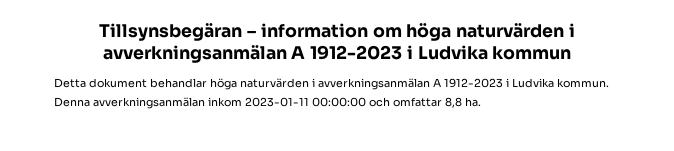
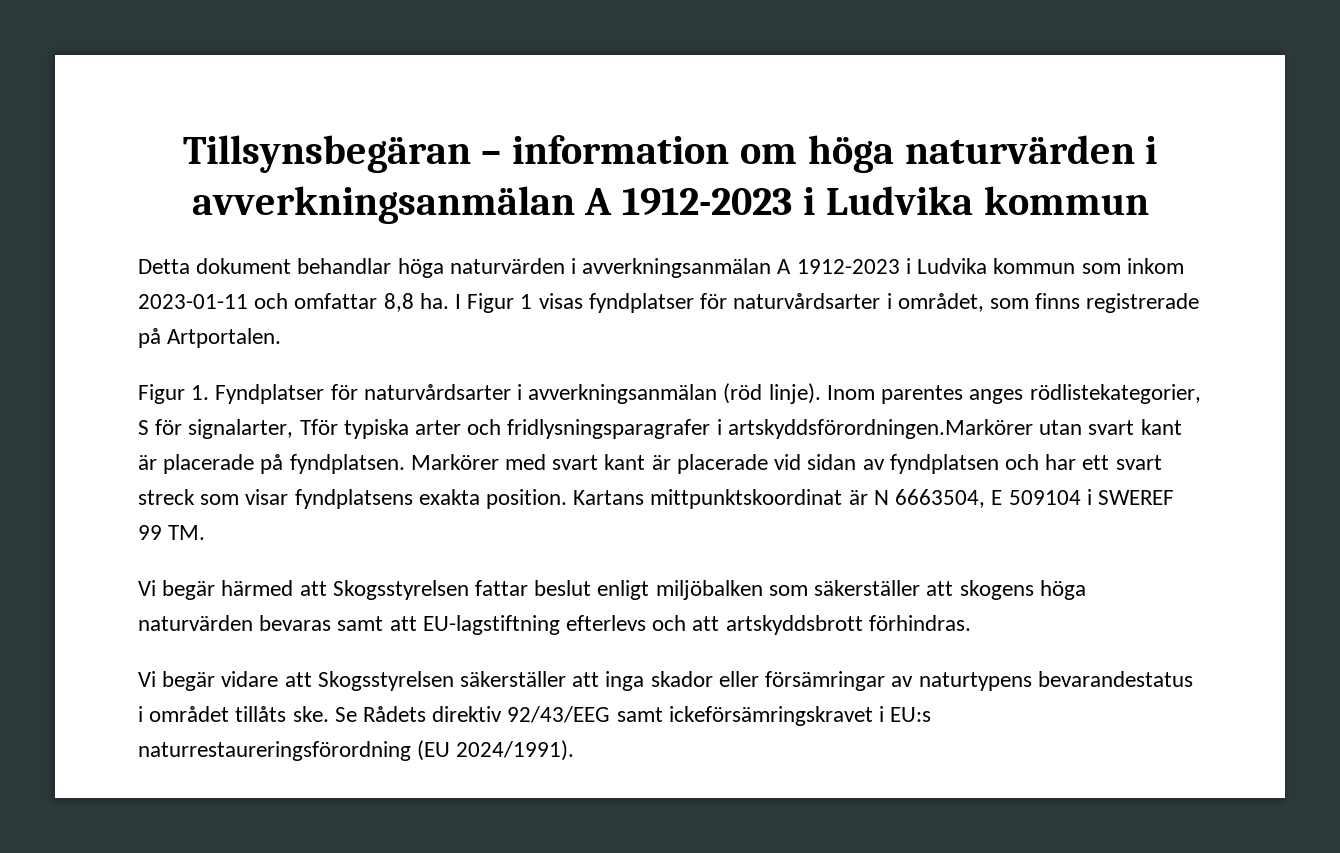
- Detta dokument behandlar höga naturvärden i avverkningsanmälan A 1912-2023 i Ludvika kommun. Denna avverkningsanmälan inkom 2023-01-11 00:00:00 och omfattar 8,8 ha.
+ Detta dokument behandlar höga naturvärden i avverkningsanmälan A 1912-2023 i Ludvika kommun som inkom 2023-01-11 och omfattar 8,8 ha.
+ I Figur 1 visas fyndplatser för naturvårdsarter i området, som finns registrerade på Artportalen.
+ Figur 1. Fyndplatser för naturvårdsarter i avverkningsanmälan (röd linje). Inom parentes anges rödlistekategorier, S för signalarter, Tför typiska arter och fridlysningsparagrafer i artskyddsförordningen.Markörer utan svart kant är placerade på fyndplatsen. Markörer med svart kant är placerade vid sidan av fyndplatsen och har ett svart streck som visar fyndplatsens exakta position. Kartans mittpunktskoordinat är N 6663504, E 509104 i SWEREF 99 TM.
+ Vi begär härmed att Skogsstyrelsen fattar beslut enligt miljöbalken som säkerställer att skogens höga naturvärden bevaras samt att EU-lagstiftning efterlevs och att artskyddsbrott förhindras.
+ Vi begär vidare att Skogsstyrelsen säkerställer att inga skador eller försämringar av naturtypens bevarandestatus i området tillåts ske. Se Rådets direktiv 92/43/EEG samt ickeförsämringskravet i EU:s naturrestaureringsförordning (EU 2024/1991).

